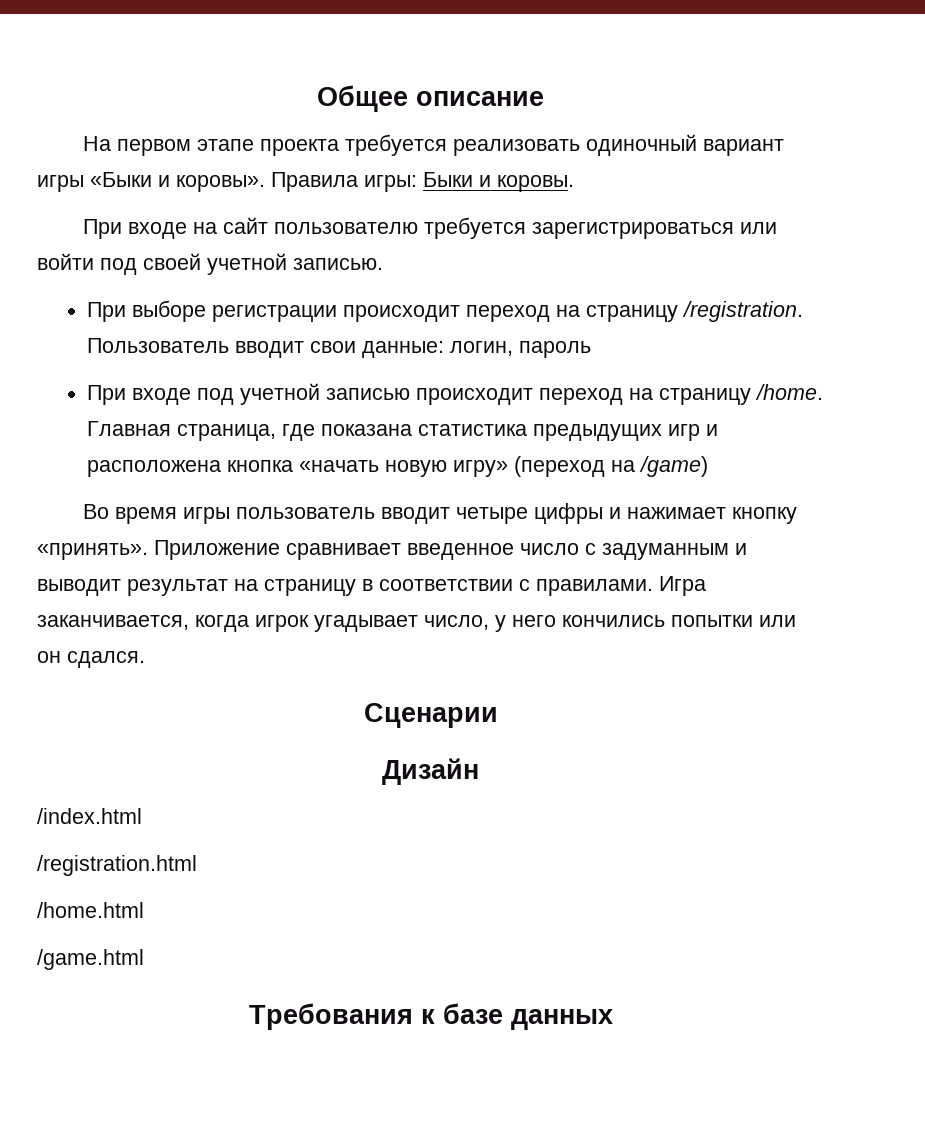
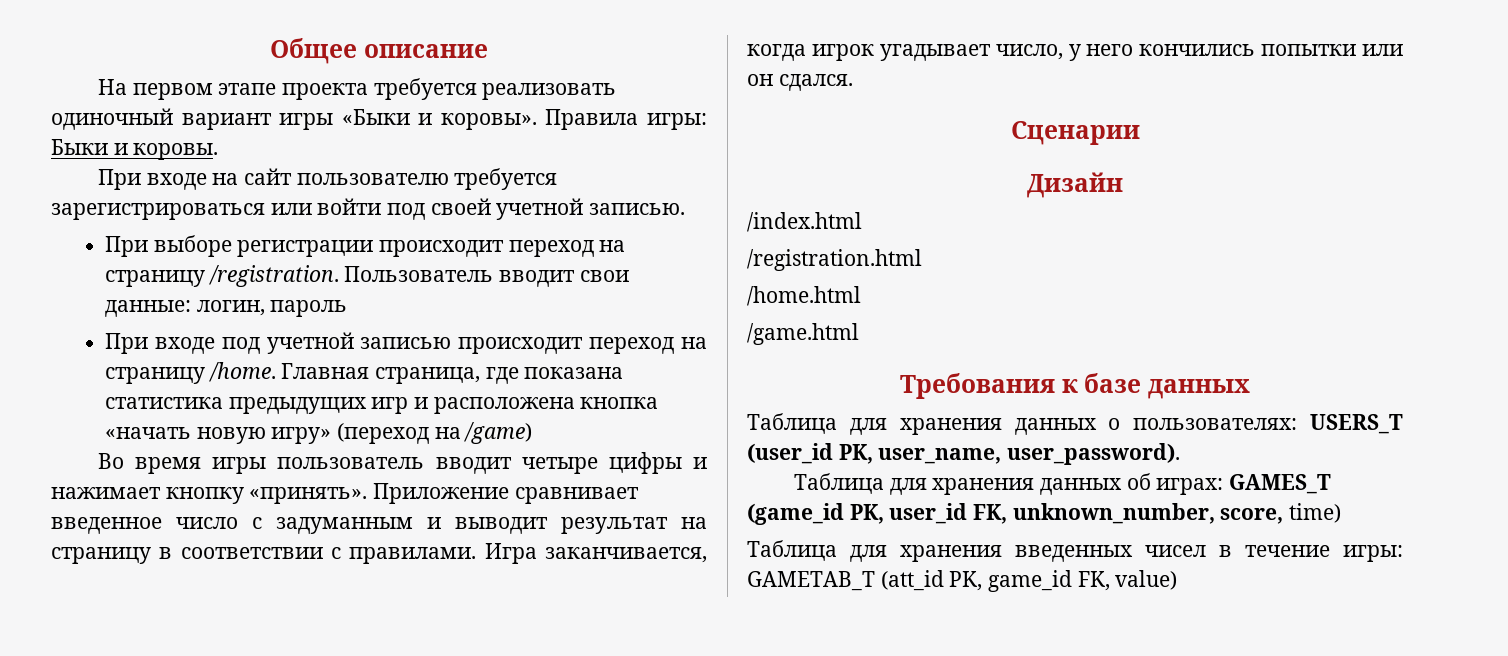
+ Таблица для хранения данных о пользователях: USERS_T (user_id PK, user_name, user_password).
+ Таблица для хранения данных об играх: GAMES_T (game_id PK, user_id FK, unknown_number, score, time)
+ Таблица для хранения введенных чисел в течение игры: GAMETAB_T (att_id PK, game_id FK, value)

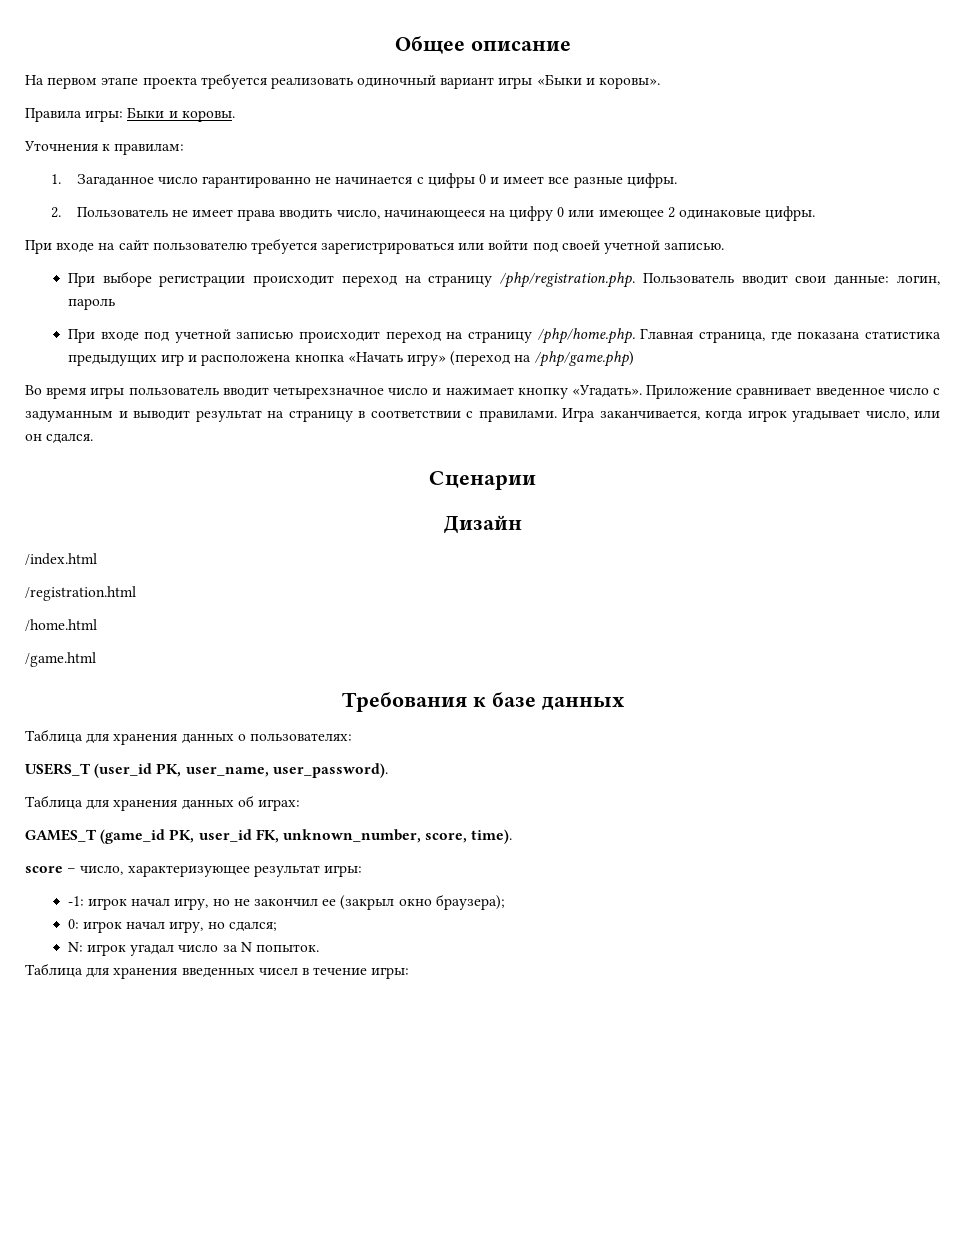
- На первом этапе проекта требуется реализовать одиночный вариант игры «Быки и коровы». Правила игры: Быки и коровы.
+ На первом этапе проекта требуется реализовать одиночный вариант игры «Быки и коровы».
+ Правила игры: Быки и коровы.
+ Уточнения к правилам:
+ 1. Загаданное число гарантированно не начинается с цифры 0 и имеет все разные цифры.
+ 2. Пользователь не имеет права вводить число, начинающееся на цифру 0 или имеющее 2 одинаковые цифры.
- При выборе регистрации происходит переход на страницу /registration. Пользователь вводит свои данные: логин, пароль
+ При выборе регистрации происходит переход на страницу /php/registration.php. Пользователь вводит свои данные: логин, пароль
- При входе под учетной записью происходит переход на страницу /home. Главная страница, где показана статистика предыдущих игр и расположена кнопка «начать новую игру» (переход на /game)
+ При входе под учетной записью происходит переход на страницу /php/home.php. Главная страница, где показана статистика предыдущих игр и расположена кнопка «Начать игру» (переход на /php/game.php)
- Во время игры пользователь вводит четыре цифры и нажимает кнопку «принять».
+ Во время игры пользователь вводит четырехзначное число и нажимает кнопку «Угадать».
- Игра заканчивается, когда игрок угадывает число, у него кончились попытки или он сдался.
+ Игра заканчивается, когда игрок угадывает число, или он сдался.
- Таблица для хранения данных о пользователях: USERS_T (user_id PK, user_name, user_password).
+ Таблица для хранения данных о пользователях:
+ USERS_T (user_id PK, user_name, user_password).
- Таблица для хранения данных об играх: GAMES_T (game_id PK, user_id FK, unknown_number, score, time)
+ Таблица для хранения данных об играх:
+ GAMES_T (game_id PK, user_id FK, unknown_number, score, time).
+ score – число, характеризующее результат игры:
+ -1: игрок начал игру, но не закончил ее (закрыл окно браузера);
+ 0: игрок начал игру, но сдался;
+ N: игрок угадал число за N попыток.
- Таблица для хранения введенных чисел в течение игры: GAMETAB_T (att_id PK, game_id FK, value)
+ Таблица для хранения введенных чисел в течение игры:

